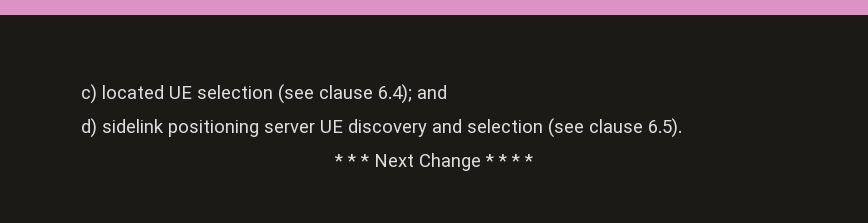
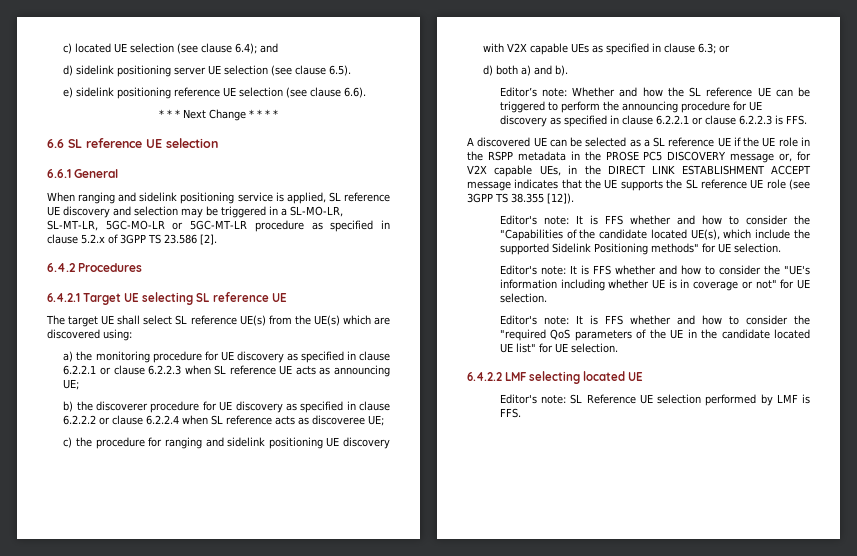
- d) sidelink positioning server UE discovery and selection (see clause 6.5).
+ d) sidelink positioning server UE selection (see clause 6.5).
+ e) sidelink positioning reference UE selection (see clause 6.6).
+ 6.6 SL reference UE selection
+ 6.6.1 General
+ When ranging and sidelink positioning service is applied, SL reference UE discovery and selection may be triggered in a SL-MO-LR, SL-MT-LR, 5GC-MO-LR or 5GC-MT-LR procedure as specified in clause 5.2.x of 3GPP TS 23.586 [2].
+ 6.4.2 Procedures
+ 6.4.2.1 Target UE selecting SL reference UE
+ The target UE shall select SL reference UE(s) from the UE(s) which are discovered using:
+ a) the monitoring procedure for UE discovery as specified in clause 6.2.2.1 or clause 6.2.2.3 when SL reference UE acts as announcing UE;
+ b) the discoverer procedure for UE discovery as specified in clause 6.2.2.2 or clause 6.2.2.4 when SL reference acts as discoveree UE;
+ c) the procedure for ranging and sidelink positioning UE discovery with V2X capable UEs as specified in clause 6.3; or
+ d) both a) and b).
+ Editor’s note: Whether and how the SL reference UE can be triggered to perform the announcing procedure for UE discovery as specified in clause 6.2.2.1 or clause 6.2.2.3 is FFS.
+ A discovered UE can be selected as a SL reference UE if the UE role in the RSPP metadata in the PROSE PC5 DISCOVERY message or, for V2X capable UEs, in the DIRECT LINK ESTABLISHMENT ACCEPT message indicates that the UE supports the SL reference UE role (see 3GPP TS 38.355 [12]).
+ Editor's note: It is FFS whether and how to consider the "Capabilities of the candidate located UE(s), which include the supported Sidelink Positioning methods" for UE selection.
+ Editor's note: It is FFS whether and how to consider the "UE's information including whether UE is in coverage or not" for UE selection.
+ Editor's note: It is FFS whether and how to consider the "required QoS parameters of the UE in the candidate located UE list" for UE selection.
+ 6.4.2.2 LMF selecting located UE
+ Editor's note: SL Reference UE selection performed by LMF is FFS.

